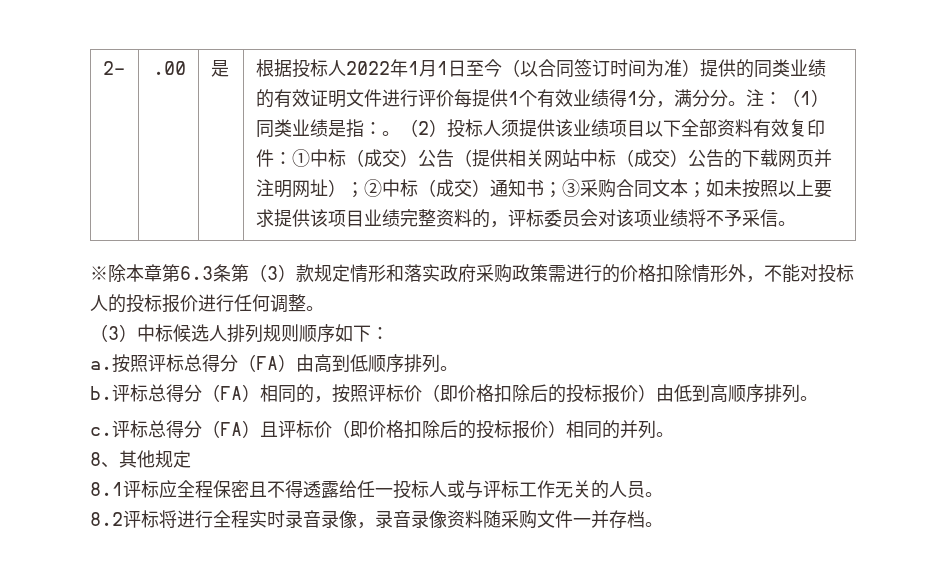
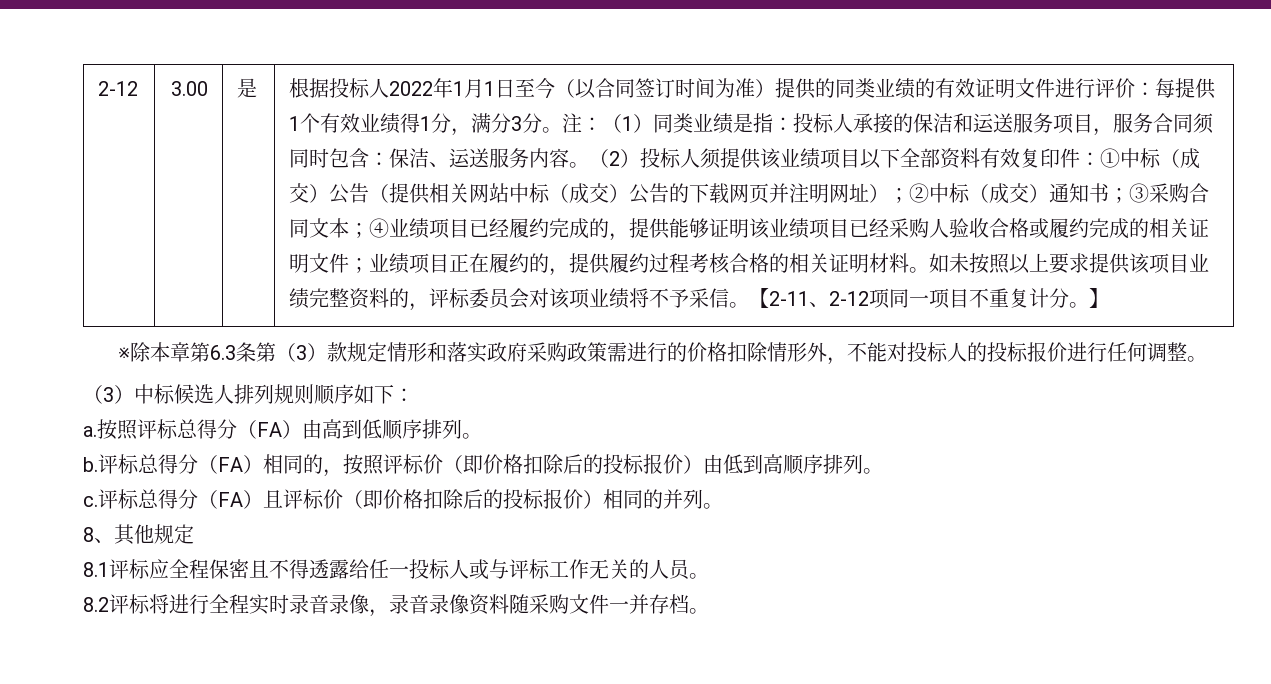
- 2- | .00
+ 2-12 | 3.00
- 根据投标人2022年1月1日至今（以合同签订时间为准）提供的同类业绩的有效证明文件进行评价每提供1个有效业绩得1分，满分分。
+ 根据投标人2022年1月1日至今（以合同签订时间为准）提供的同类业绩的有效证明文件进行评价：每提供1个有效业绩得1分，满分3分。
- 注：（1）同类业绩是指：。
+ 注：（1）同类业绩是指：投标人承接的保洁和运送服务项目，服务合同须同时包含：保洁、运送服务内容。
+ ④业绩项目已经履约完成的，提供能够证明该业绩项目已经采购人验收合格或履约完成的相关证明文件；业绩项目正在履约的，提供履约过程考核合格的相关证明材料。
+ 【2-11、2-12项同一项目不重复计分。】

